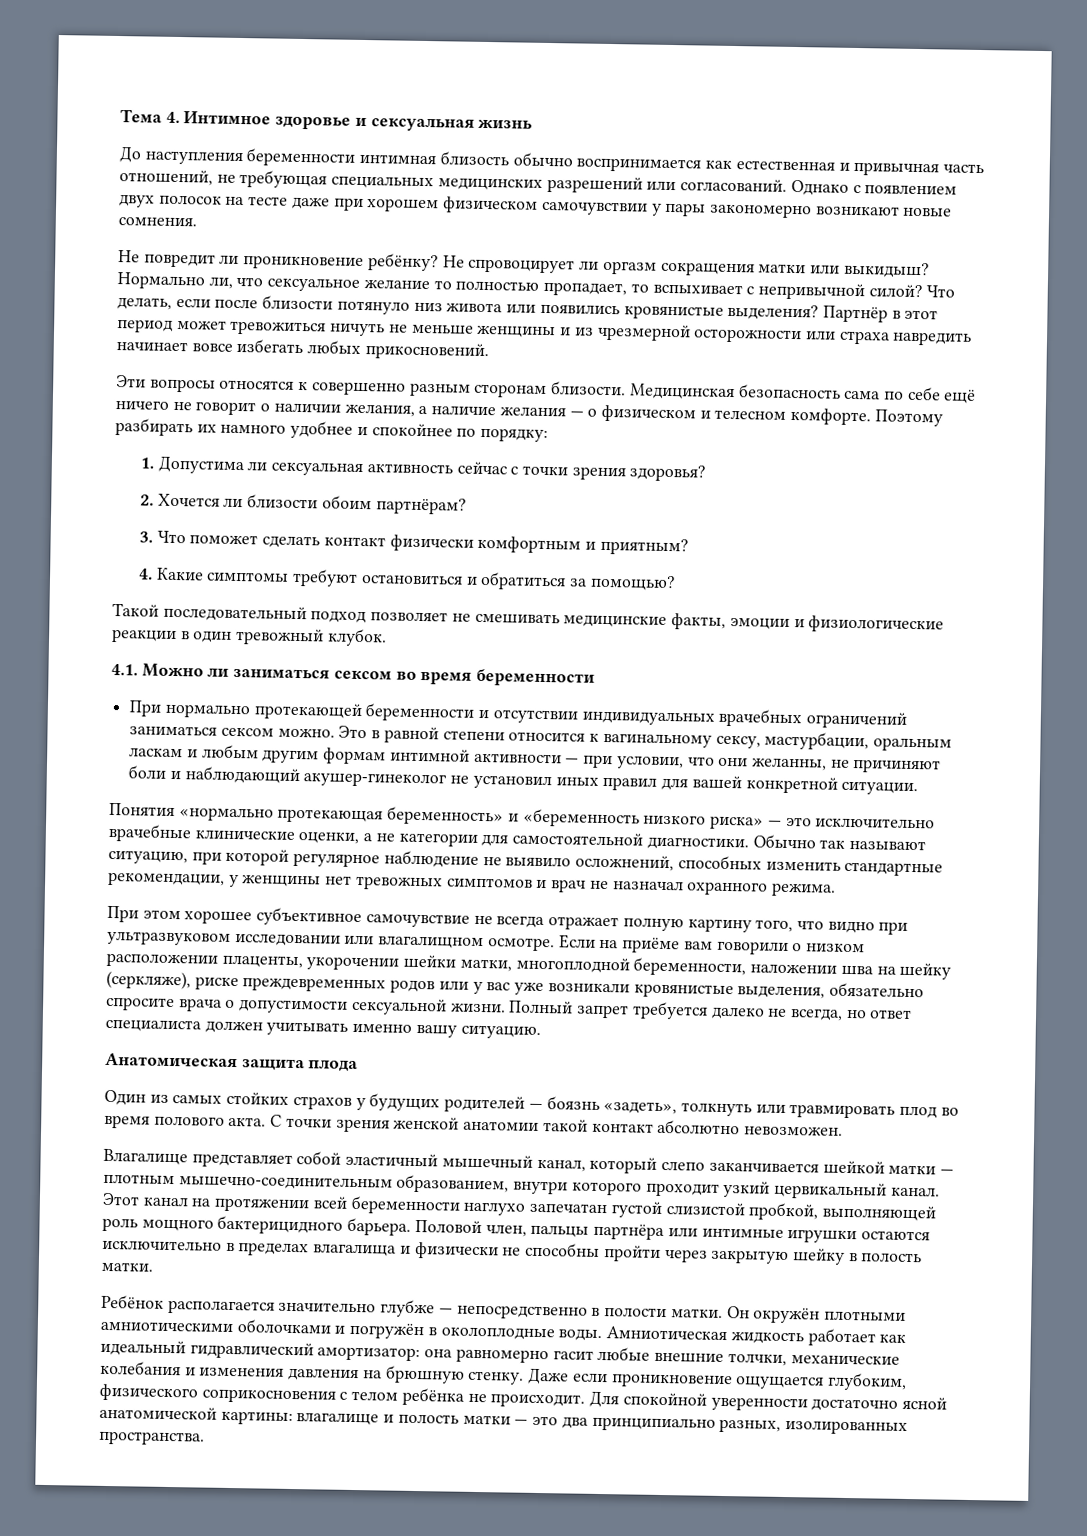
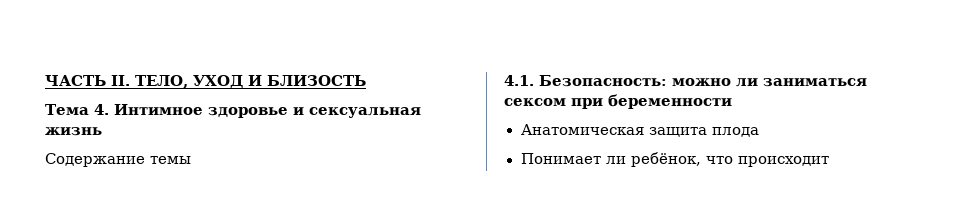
+ ЧАСТЬ II. ТЕЛО, УХОД И БЛИЗОСТЬ
- До наступления беременности интимная близость обычно воспринимается как естественная и привычная часть отношений, не требующая специальных медицинских разрешений или согласований. Однако с появлением двух полосок на тесте даже при хорошем физическом самочувствии у пары закономерно возникают новые сомнения.
- Не повредит ли проникновение ребёнку? Не спровоцирует ли оргазм сокращения матки или выкидыш? Нормально ли, что сексуальное желание то полностью пропадает, то вспыхивает с непривычной силой? Что делать, если после близости потянуло низ живота или появились кровянистые выделения? Партнёр в этот период может тревожиться ничуть не меньше женщины и из чрезмерной осторожности или страха навредить начинает вовсе избегать любых прикосновений.
- Эти вопросы относятся к совершенно разным сторонам близости. Медицинская безопасность сама по себе ещё ничего не говорит о наличии желания, а наличие желания — о физическом и телесном комфорте. Поэтому разбирать их намного удобнее и спокойнее по порядку:
- 1. Допустима ли сексуальная активность сейчас с точки зрения здоровья?
- 2. Хочется ли близости обоим партнёрам?
- 3. Что поможет сделать контакт физически комфортным и приятным?
- 4. Какие симптомы требуют остановиться и обратиться за помощью?
- Такой последовательный подход позволяет не смешивать медицинские факты, эмоции и физиологические реакции в один тревожный клубок.
+ Содержание темы
- 4.1. Можно ли заниматься сексом во время беременности
+ 4.1. Безопасность: можно ли заниматься сексом при беременности
- При нормально протекающей беременности и отсутствии индивидуальных врачебных ограничений заниматься сексом можно. Это в равной степени относится к вагинальному сексу, мастурбации, оральным ласкам и любым другим формам интимной активности — при условии, что они желанны, не причиняют боли и наблюдающий акушер-гинеколог не установил иных правил для вашей конкретной ситуации.
- Понятия «нормально протекающая беременность» и «беременность низкого риска» — это исключительно врачебные клинические оценки, а не категории для самостоятельной диагностики. Обычно так называют ситуацию, при которой регулярное наблюдение не выявило осложнений, способных изменить стандартные рекомендации, у женщины нет тревожных симптомов и врач не назначал охранного режима.
- При этом хорошее субъективное самочувствие не всегда отражает полную картину того, что видно при ультразвуковом исследовании или влагалищном осмотре. Если на приёме вам говорили о низком расположении плаценты, укорочении шейки матки, многоплодной беременности, наложении шва на шейку (серкляже), риске преждевременных родов или у вас уже возникали кровянистые выделения, обязательно спросите врача о допустимости сексуальной жизни. Полный запрет требуется далеко не всегда, но ответ специалиста должен учитывать именно вашу ситуацию.
  Анатомическая защита плода
- Один из самых стойких страхов у будущих родителей — боязнь «задеть», толкнуть или травмировать плод во время полового акта. С точки зрения женской анатомии такой контакт абсолютно невозможен.
- Влагалище представляет собой эластичный мышечный канал, который слепо заканчивается шейкой матки — плотным мышечно-соединительным образованием, внутри которого проходит узкий цервикальный канал. Этот канал на протяжении всей беременности наглухо запечатан густой слизистой пробкой, выполняющей роль мощного бактерицидного барьера. Половой член, пальцы партнёра или интимные игрушки остаются исключительно в пределах влагалища и физически не способны пройти через закрытую шейку в полость матки.
- Ребёнок располагается значительно глубже — непосредственно в полости матки. Он окружён плотными амниотическими оболочками и погружён в околоплодные воды. Амниотическая жидкость работает как идеальный гидравлический амортизатор: она равномерно гасит любые внешние толчки, механические колебания и изменения давления на брюшную стенку. Даже если проникновение ощущается глубоким, физического соприкосновения с телом ребёнка не происходит. Для спокойной уверенности достаточно ясной анатомической картины: влагалище и полость матки — это два принципиально разных, изолированных пространства.
+ Понимает ли ребёнок, что происходит

